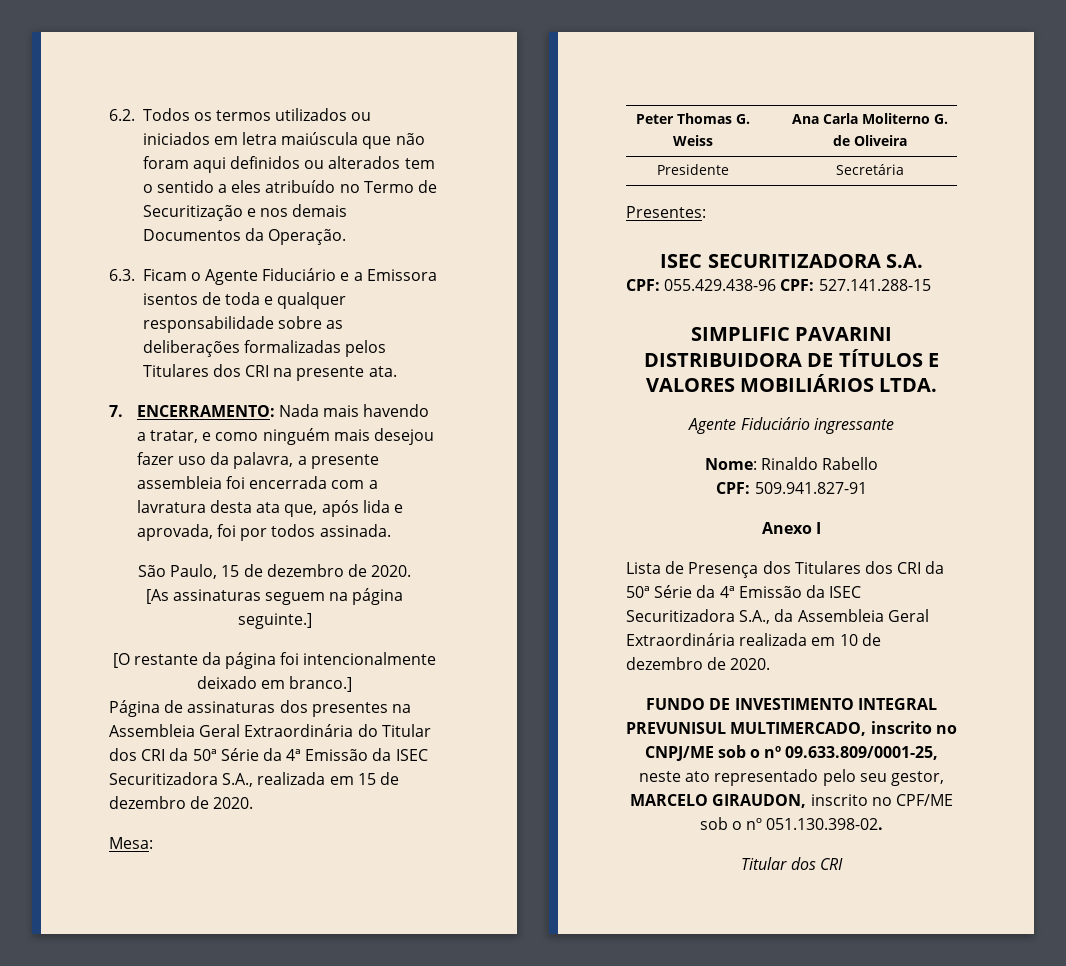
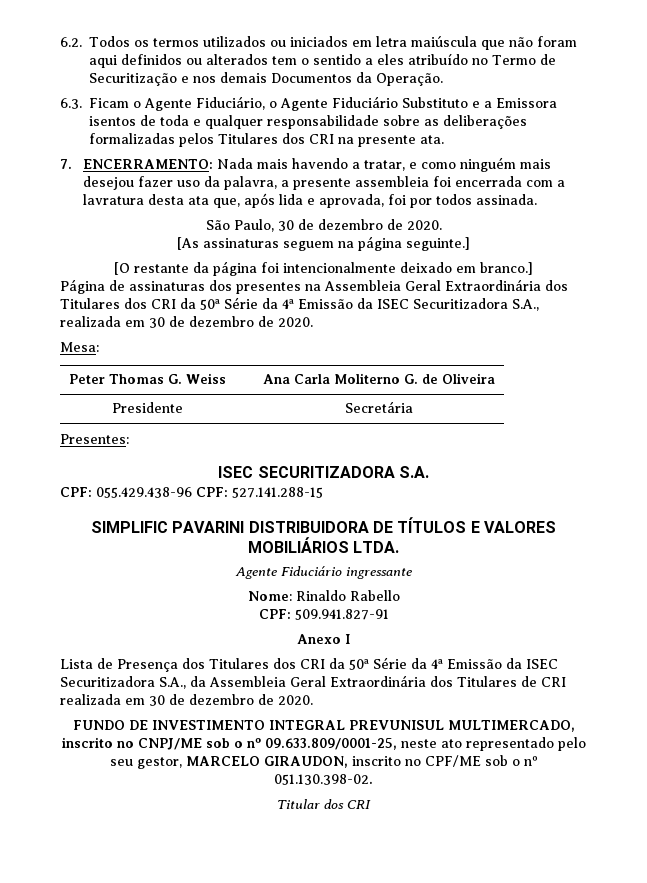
- 6.3. Ficam o Agente Fiduciário e a Emissora isentos de toda e qualquer responsabilidade sobre as deliberações formalizadas pelos Titulares dos CRI na presente ata.
+ 6.3. Ficam o Agente Fiduciário, o Agente Fiduciário Substituto e a Emissora isentos de toda e qualquer responsabilidade sobre as deliberações formalizadas pelos Titulares dos CRI na presente ata.
- São Paulo, 15 de dezembro de 2020.
+ São Paulo, 30 de dezembro de 2020.
- Página de assinaturas dos presentes na Assembleia Geral Extraordinária do Titular dos CRI da 50ª Série da 4ª Emissão da ISEC Securitizadora S.A., realizada em 15 de dezembro de 2020.
+ Página de assinaturas dos presentes na Assembleia Geral Extraordinária dos Titulares dos CRI da 50ª Série da 4ª Emissão da ISEC Securitizadora S.A., realizada em 30 de dezembro de 2020.
- Lista de Presença dos Titulares dos CRI da 50ª Série da 4ª Emissão da ISEC Securitizadora S.A., da Assembleia Geral Extraordinária realizada em 10 de dezembro de 2020.
+ Lista de Presença dos Titulares dos CRI da 50ª Série da 4ª Emissão da ISEC Securitizadora S.A., da Assembleia Geral Extraordinária dos Titulares de CRI realizada em 30 de dezembro de 2020.

